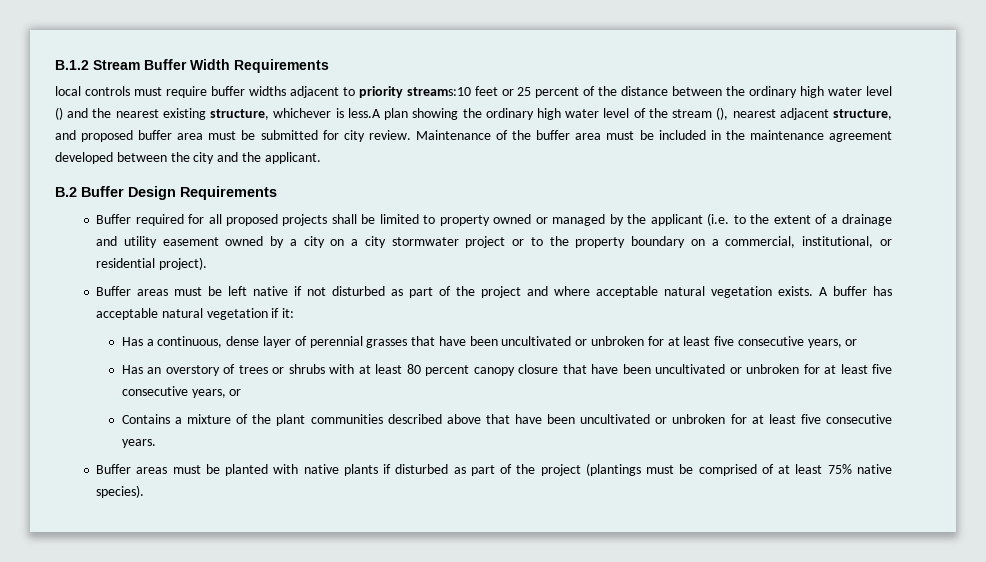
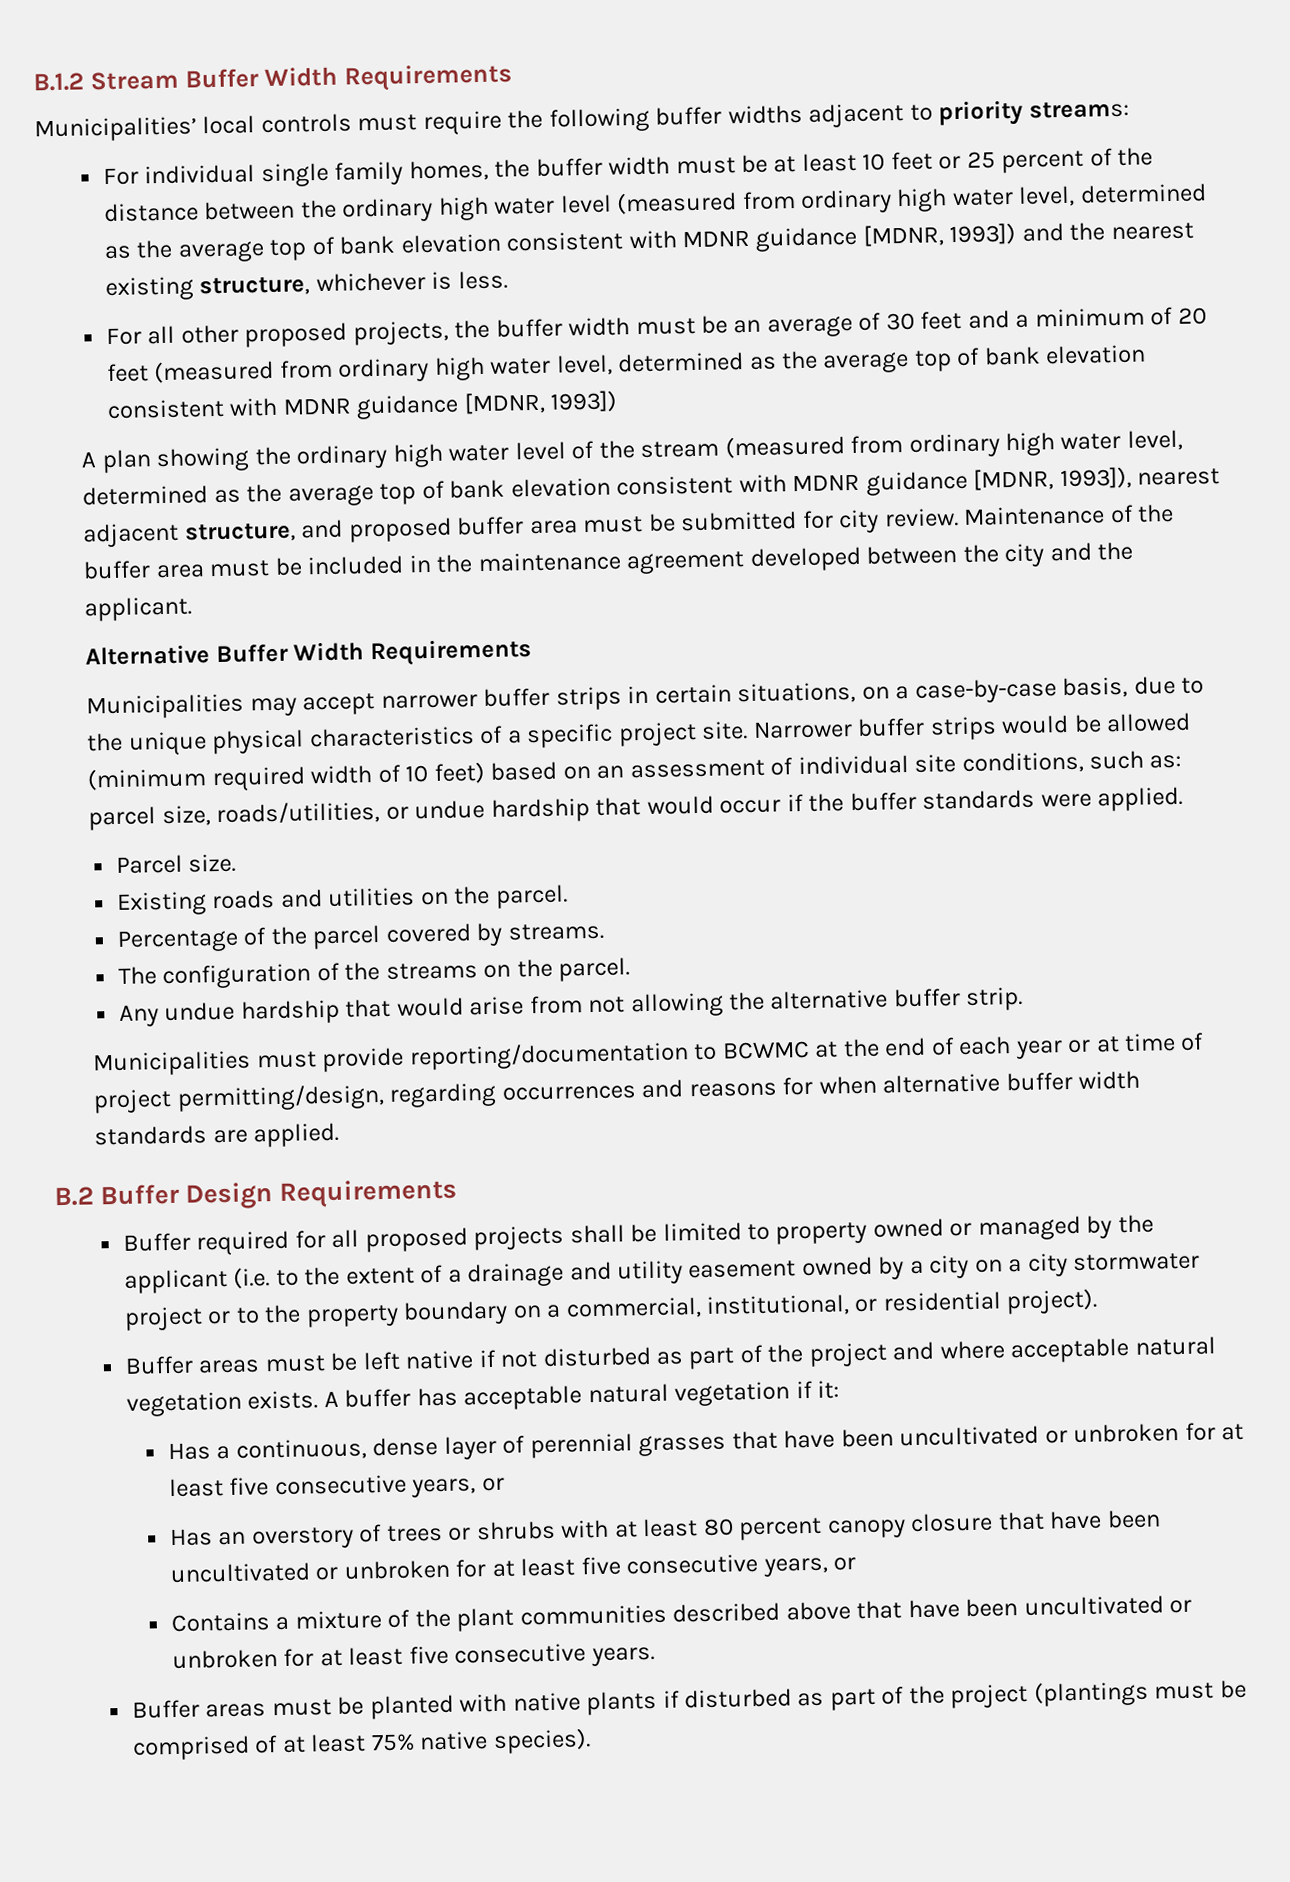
- local controls must require buffer widths adjacent to priority streams:10 feet or 25 percent of the distance between the ordinary high water level () and the nearest existing structure, whichever is less.A plan showing the ordinary high water level of the stream (), nearest adjacent structure, and proposed buffer area must be submitted for city review.
+ Municipalities’ local controls must require the following buffer widths adjacent to priority streams:
+ For individual single family homes, the buffer width must be at least 10 feet or 25 percent of the distance between the ordinary high water level (measured from ordinary high water level, determined as the average top of bank elevation consistent with MDNR guidance [MDNR, 1993]) and the nearest existing structure, whichever is less.
+ For all other proposed projects, the buffer width must be an average of 30 feet and a minimum of 20 feet (measured from ordinary high water level, determined as the average top of bank elevation consistent with MDNR guidance [MDNR, 1993])
+ A plan showing the ordinary high water level of the stream (measured from ordinary high water level, determined as the average top of bank elevation consistent with MDNR guidance [MDNR, 1993]), nearest adjacent structure, and proposed buffer area must be submitted for city review.
+ Alternative Buffer Width Requirements
+ Municipalities may accept narrower buffer strips in certain situations, on a case-by-case basis, due to the unique physical characteristics of a specific project site. Narrower buffer strips would be allowed (minimum required width of 10 feet) based on an assessment of individual site conditions, such as: parcel size, roads/utilities, or undue hardship that would occur if the buffer standards were applied.
+ Parcel size.
+ Existing roads and utilities on the parcel.
+ Percentage of the parcel covered by streams.
+ The configuration of the streams on the parcel.
+ Any undue hardship that would arise from not allowing the alternative buffer strip.
+ Municipalities must provide reporting/documentation to BCWMC at the end of each year or at time of project permitting/design, regarding occurrences and reasons for when alternative buffer width standards are applied.

